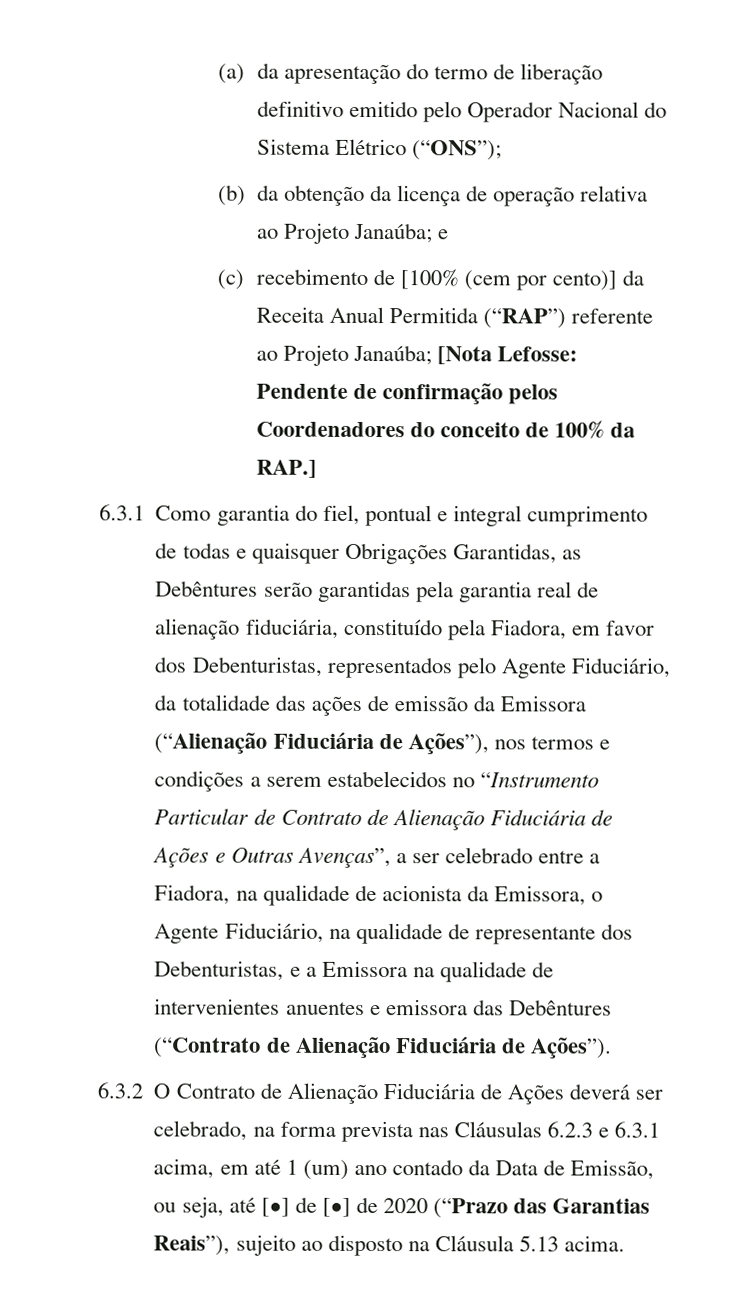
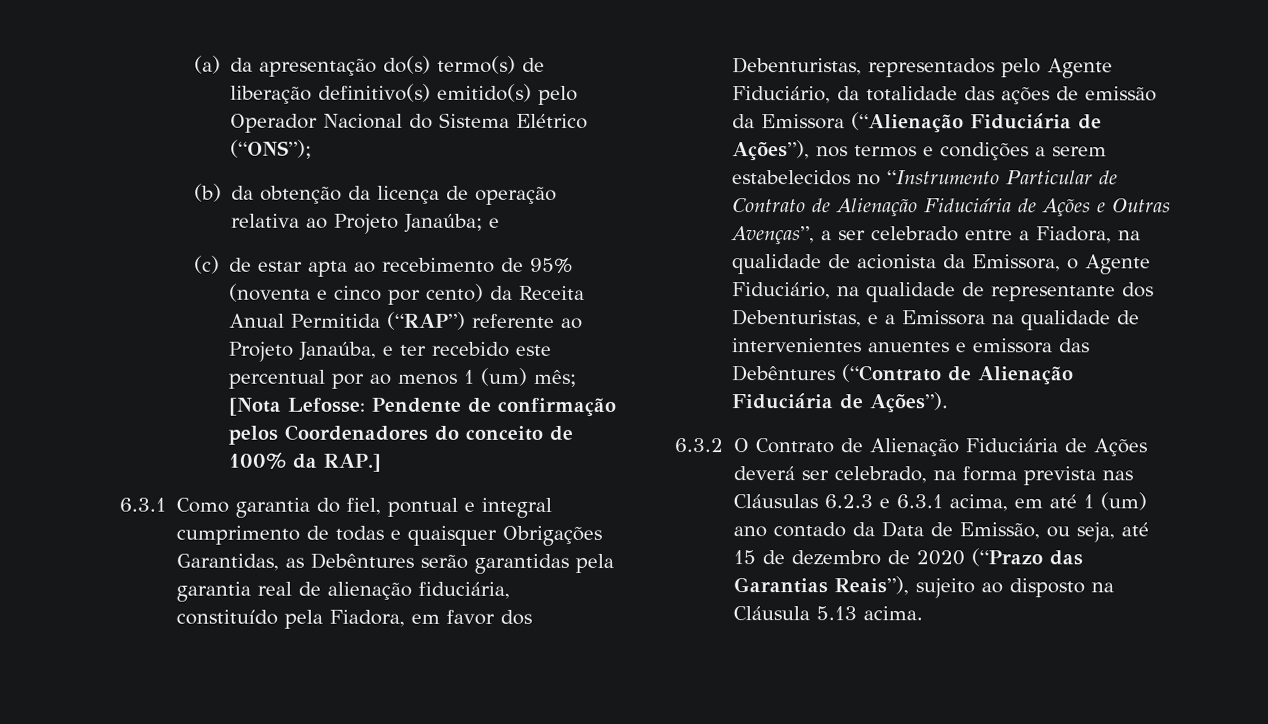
- (a) da apresentação do termo de liberação definitivo emitido pelo Operador Nacional do Sistema Elétrico (“ONS”);
+ (a) da apresentação do(s) termo(s) de liberação definitivo(s) emitido(s) pelo Operador Nacional do Sistema Elétrico (“ONS”);
- (c) recebimento de [100% (cem por cento)] da Receita Anual Permitida (“RAP”) referente ao Projeto Janaúba; [Nota Lefosse: Pendente de confirmação pelos Coordenadores do conceito de 100% da RAP.]
+ (c) de estar apta ao recebimento de 95% (noventa e cinco por cento) da Receita Anual Permitida (“RAP”) referente ao Projeto Janaúba, e ter recebido este percentual por ao menos 1 (um) mês; [Nota Lefosse: Pendente de confirmação pelos Coordenadores do conceito de 100% da RAP.]
- 6.3.2 O Contrato de Alienação Fiduciária de Ações deverá ser celebrado, na forma prevista nas Cláusulas 6.2.3 e 6.3.1 acima, em até 1 (um) ano contado da Data de Emissão, ou seja, até [•] de [•] de 2020 (“Prazo das Garantias Reais”), sujeito ao disposto na Cláusula 5.13 acima.
+ 6.3.2 O Contrato de Alienação Fiduciária de Ações deverá ser celebrado, na forma prevista nas Cláusulas 6.2.3 e 6.3.1 acima, em até 1 (um) ano contado da Data de Emissão, ou seja, até 15 de dezembro de 2020 (“Prazo das Garantias Reais”), sujeito ao disposto na Cláusula 5.13 acima.

